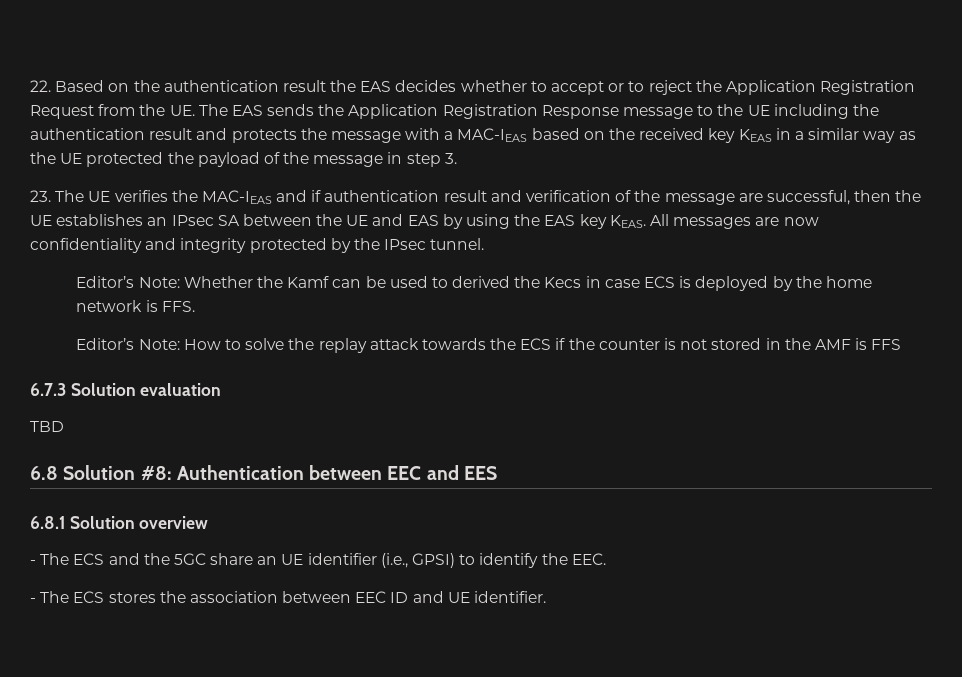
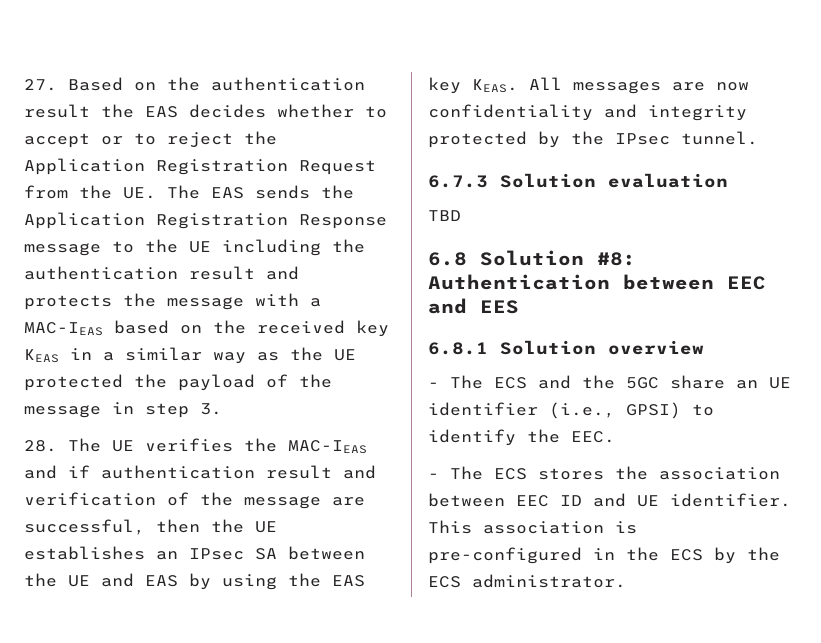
- 22. Based on the authentication result the EAS decides whether to accept or to reject the Application Registration Request from the UE. The EAS sends the Application Registration Response message to the UE including the authentication result and protects the message with a MAC-IEAS based on the received key KEAS in a similar way as the UE protected the payload of the message in step 3.
+ 27. Based on the authentication result the EAS decides whether to accept or to reject the Application Registration Request from the UE. The EAS sends the Application Registration Response message to the UE including the authentication result and protects the message with a MAC-IEAS based on the received key KEAS in a similar way as the UE protected the payload of the message in step 3.
- 23. The UE verifies the MAC-IEAS and if authentication result and verification of the message are successful, then the UE establishes an IPsec SA between the UE and EAS by using the EAS key KEAS.
+ 28. The UE verifies the MAC-IEAS and if authentication result and verification of the message are successful, then the UE establishes an IPsec SA between the UE and EAS by using the EAS key KEAS.
- Editor’s Note: Whether the Kamf can be used to derived the Kecs in case ECS is deployed by the home network is FFS.
- Editor’s Note: How to solve the replay attack towards the ECS if the counter is not stored in the AMF is FFS
+ This association is pre-configured in the ECS by the ECS administrator.

